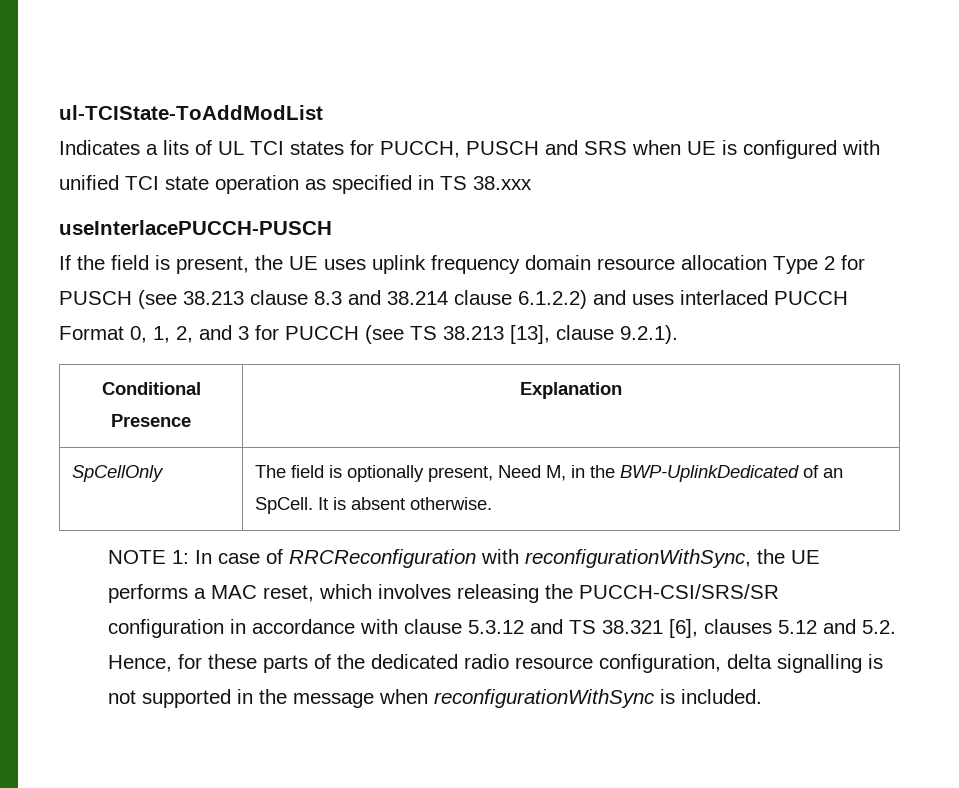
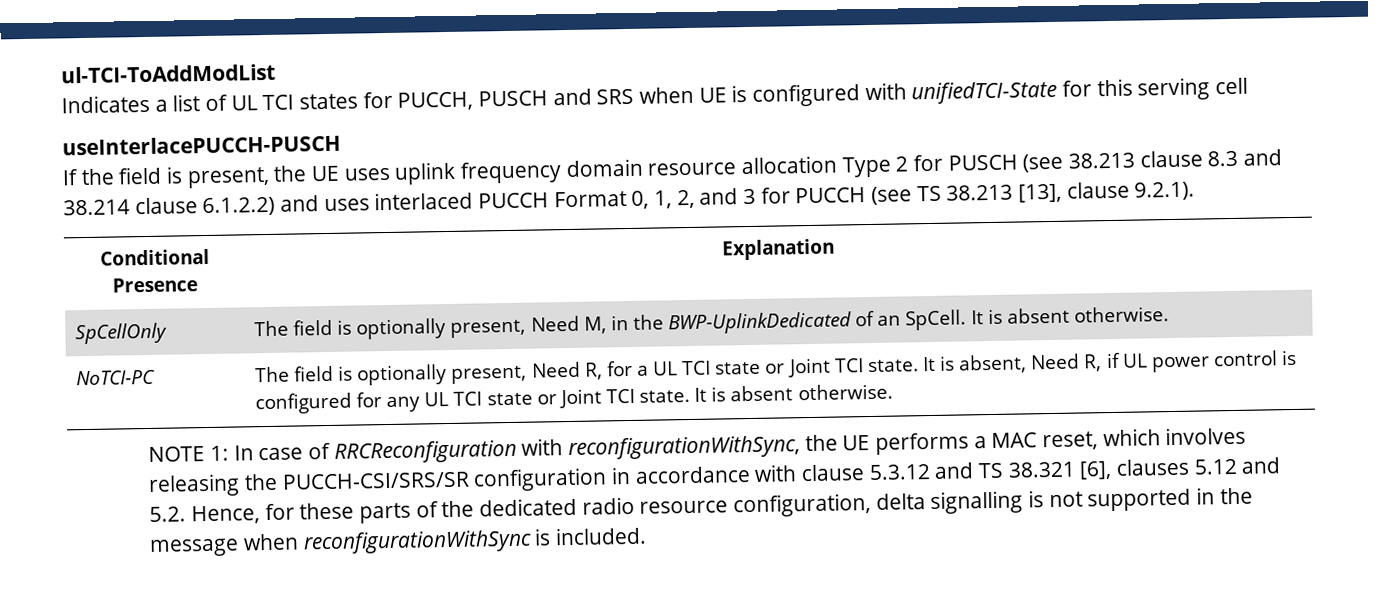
- ul-TCIState-ToAddModList
+ ul-TCI-ToAddModList
- Indicates a lits of UL TCI states for PUCCH, PUSCH and SRS when UE is configured with unified TCI state operation as specified in TS 38.xxx
+ Indicates a list of UL TCI states for PUCCH, PUSCH and SRS when UE is configured with unifiedTCI-State for this serving cell
+ NoTCI-PC | The field is optionally present, Need R, for a UL TCI state or Joint TCI state. It is absent, Need R, if UL power control is configured for any UL TCI state or Joint TCI state. It is absent otherwise.

